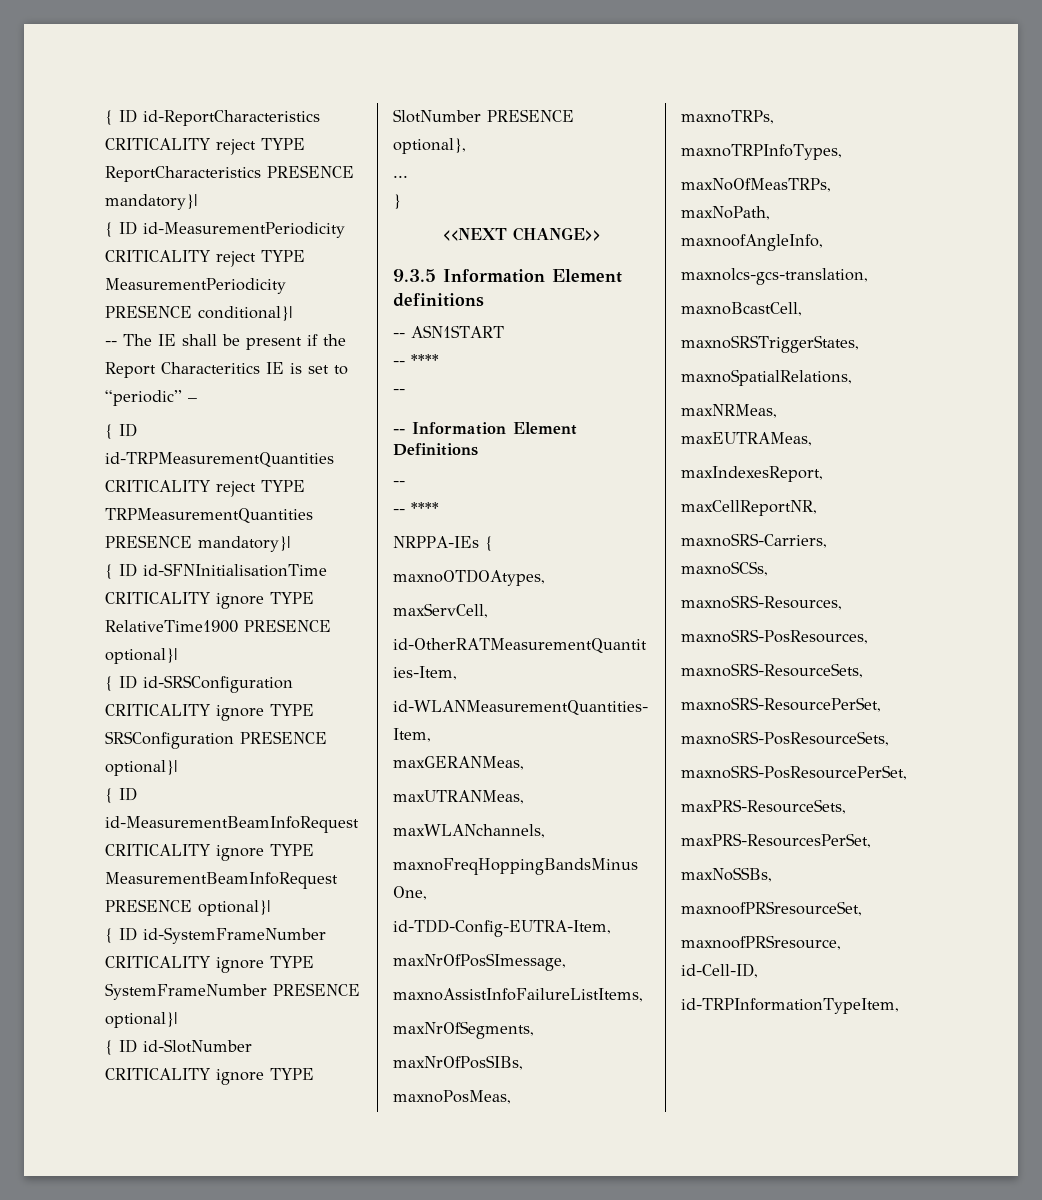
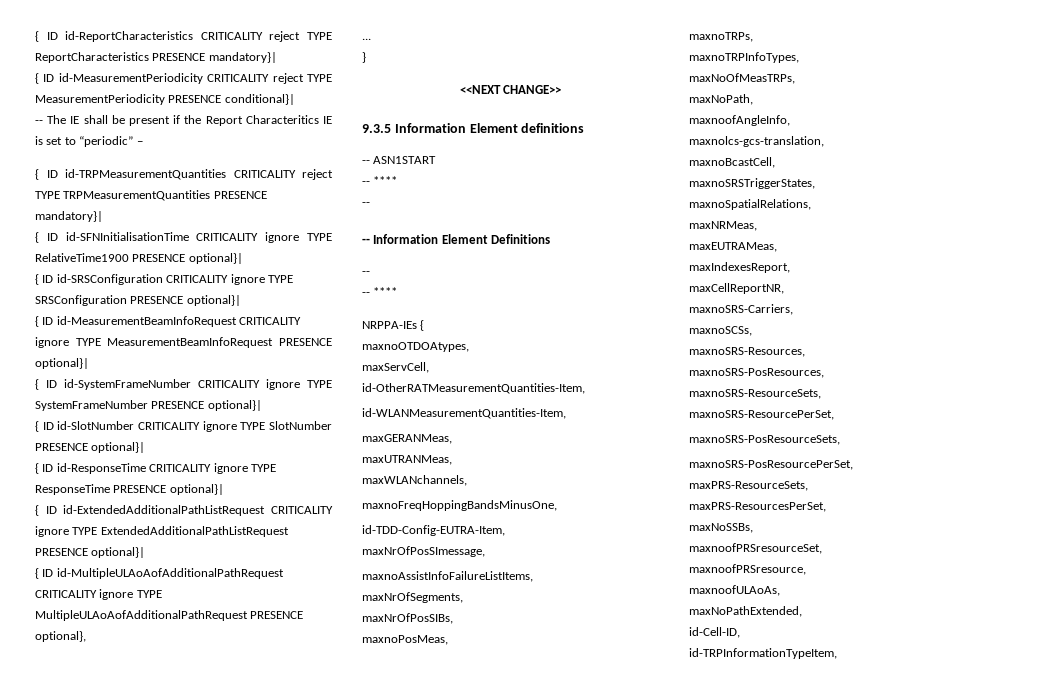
- { ID id-SlotNumber CRITICALITY ignore TYPE SlotNumber PRESENCE optional},
+ { ID id-SlotNumber CRITICALITY ignore TYPE SlotNumber PRESENCE optional}|
+ { ID id-ResponseTime CRITICALITY ignore TYPE ResponseTime PRESENCE optional}|
+ { ID id-ExtendedAdditionalPathListRequest CRITICALITY ignore TYPE ExtendedAdditionalPathListRequest PRESENCE optional}|
+ { ID id-MultipleULAoAofAdditionalPathRequest CRITICALITY ignore TYPE MultipleULAoAofAdditionalPathRequest PRESENCE optional},
+ maxnoofULAoAs,
+ maxNoPathExtended,

